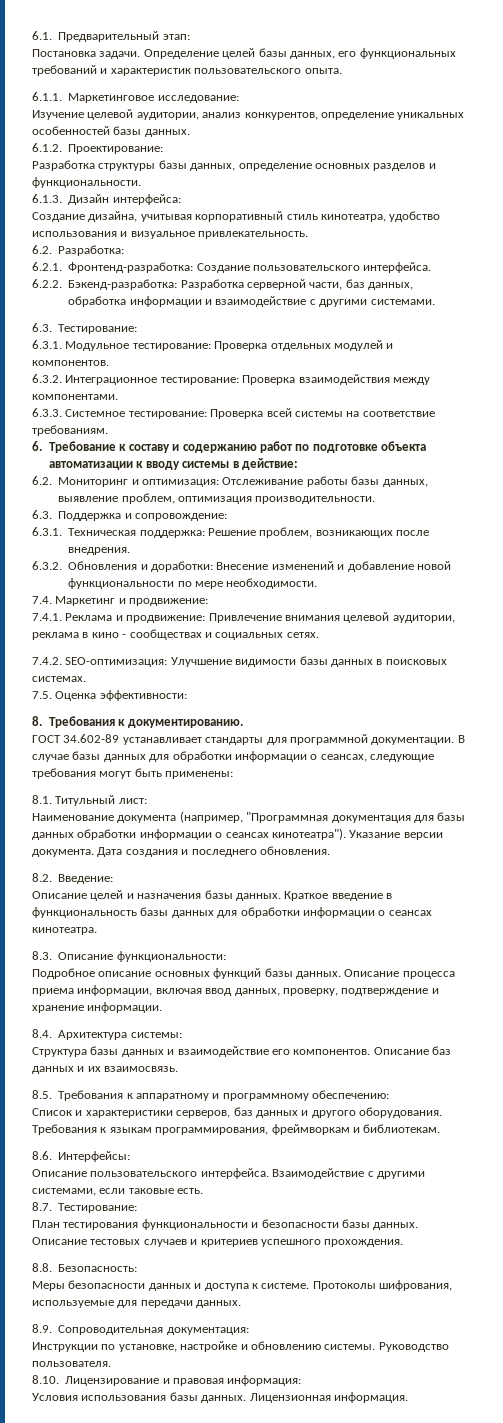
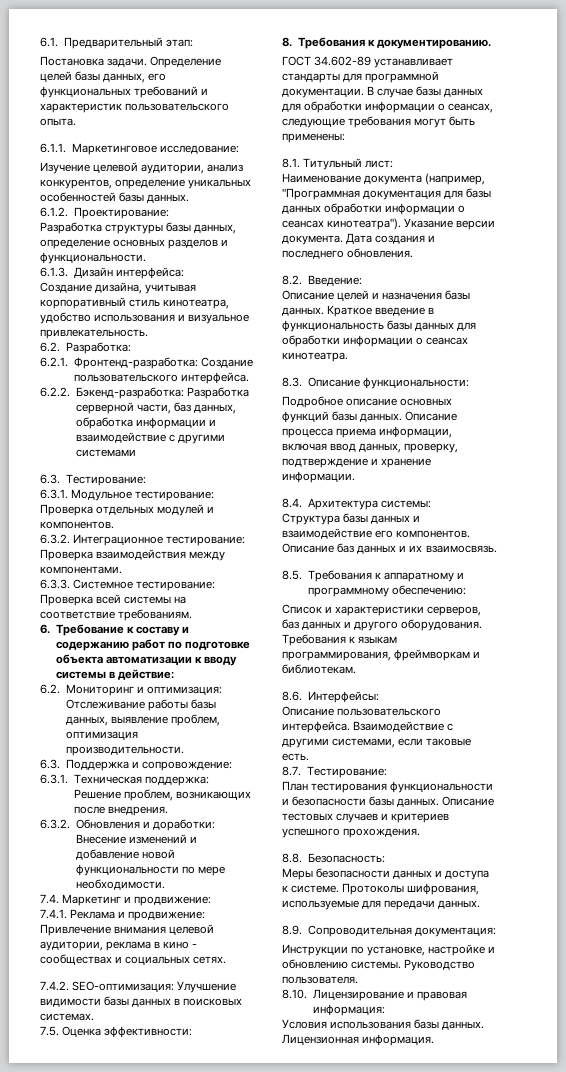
- 6.2.2. Бэкенд-разработка: Разработка серверной части, баз данных, обработка информации и взаимодействие с другими системами.
+ 6.2.2. Бэкенд-разработка: Разработка серверной части, баз данных, обработка информации и взаимодействие с другими системами

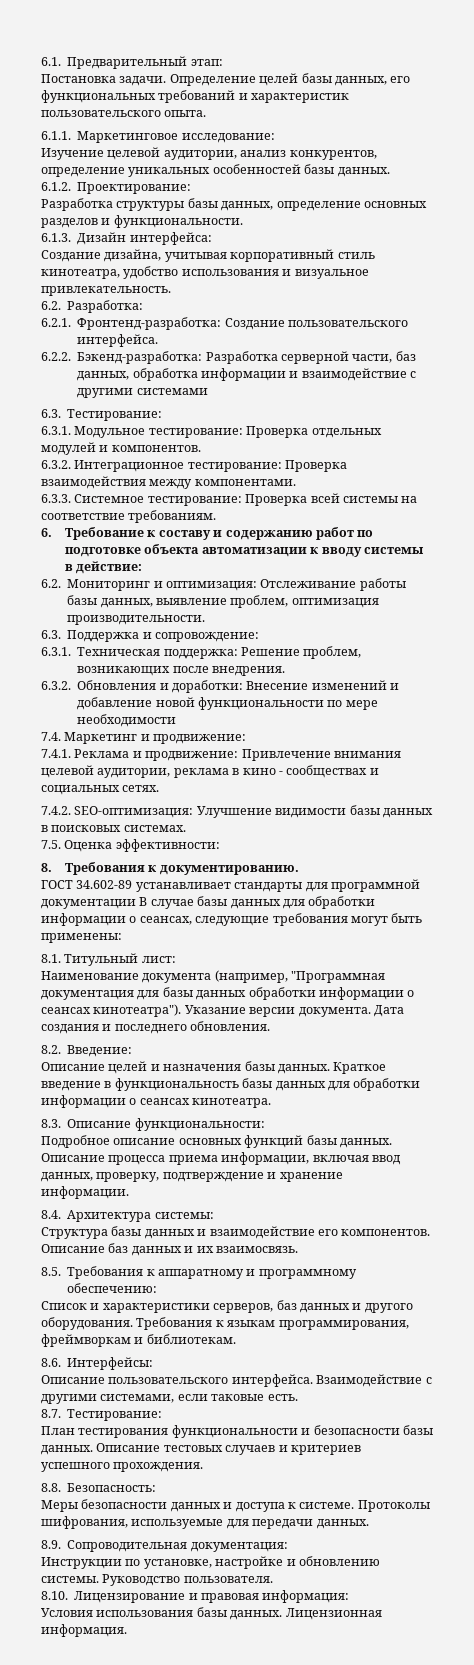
- 6.3.2. Обновления и доработки: Внесение изменений и добавление новой функциональности по мере необходимости.
+ 6.3.2. Обновления и доработки: Внесение изменений и добавление новой функциональности по мере необходимости
- ГОСТ 34.602-89 устанавливает стандарты для программной документации. В случае базы данных для обработки информации о сеансах, следующие требования могут быть применены:
+ ГОСТ 34.602-89 устанавливает стандарты для программной документации В случае базы данных для обработки информации о сеансах, следующие требования могут быть применены:

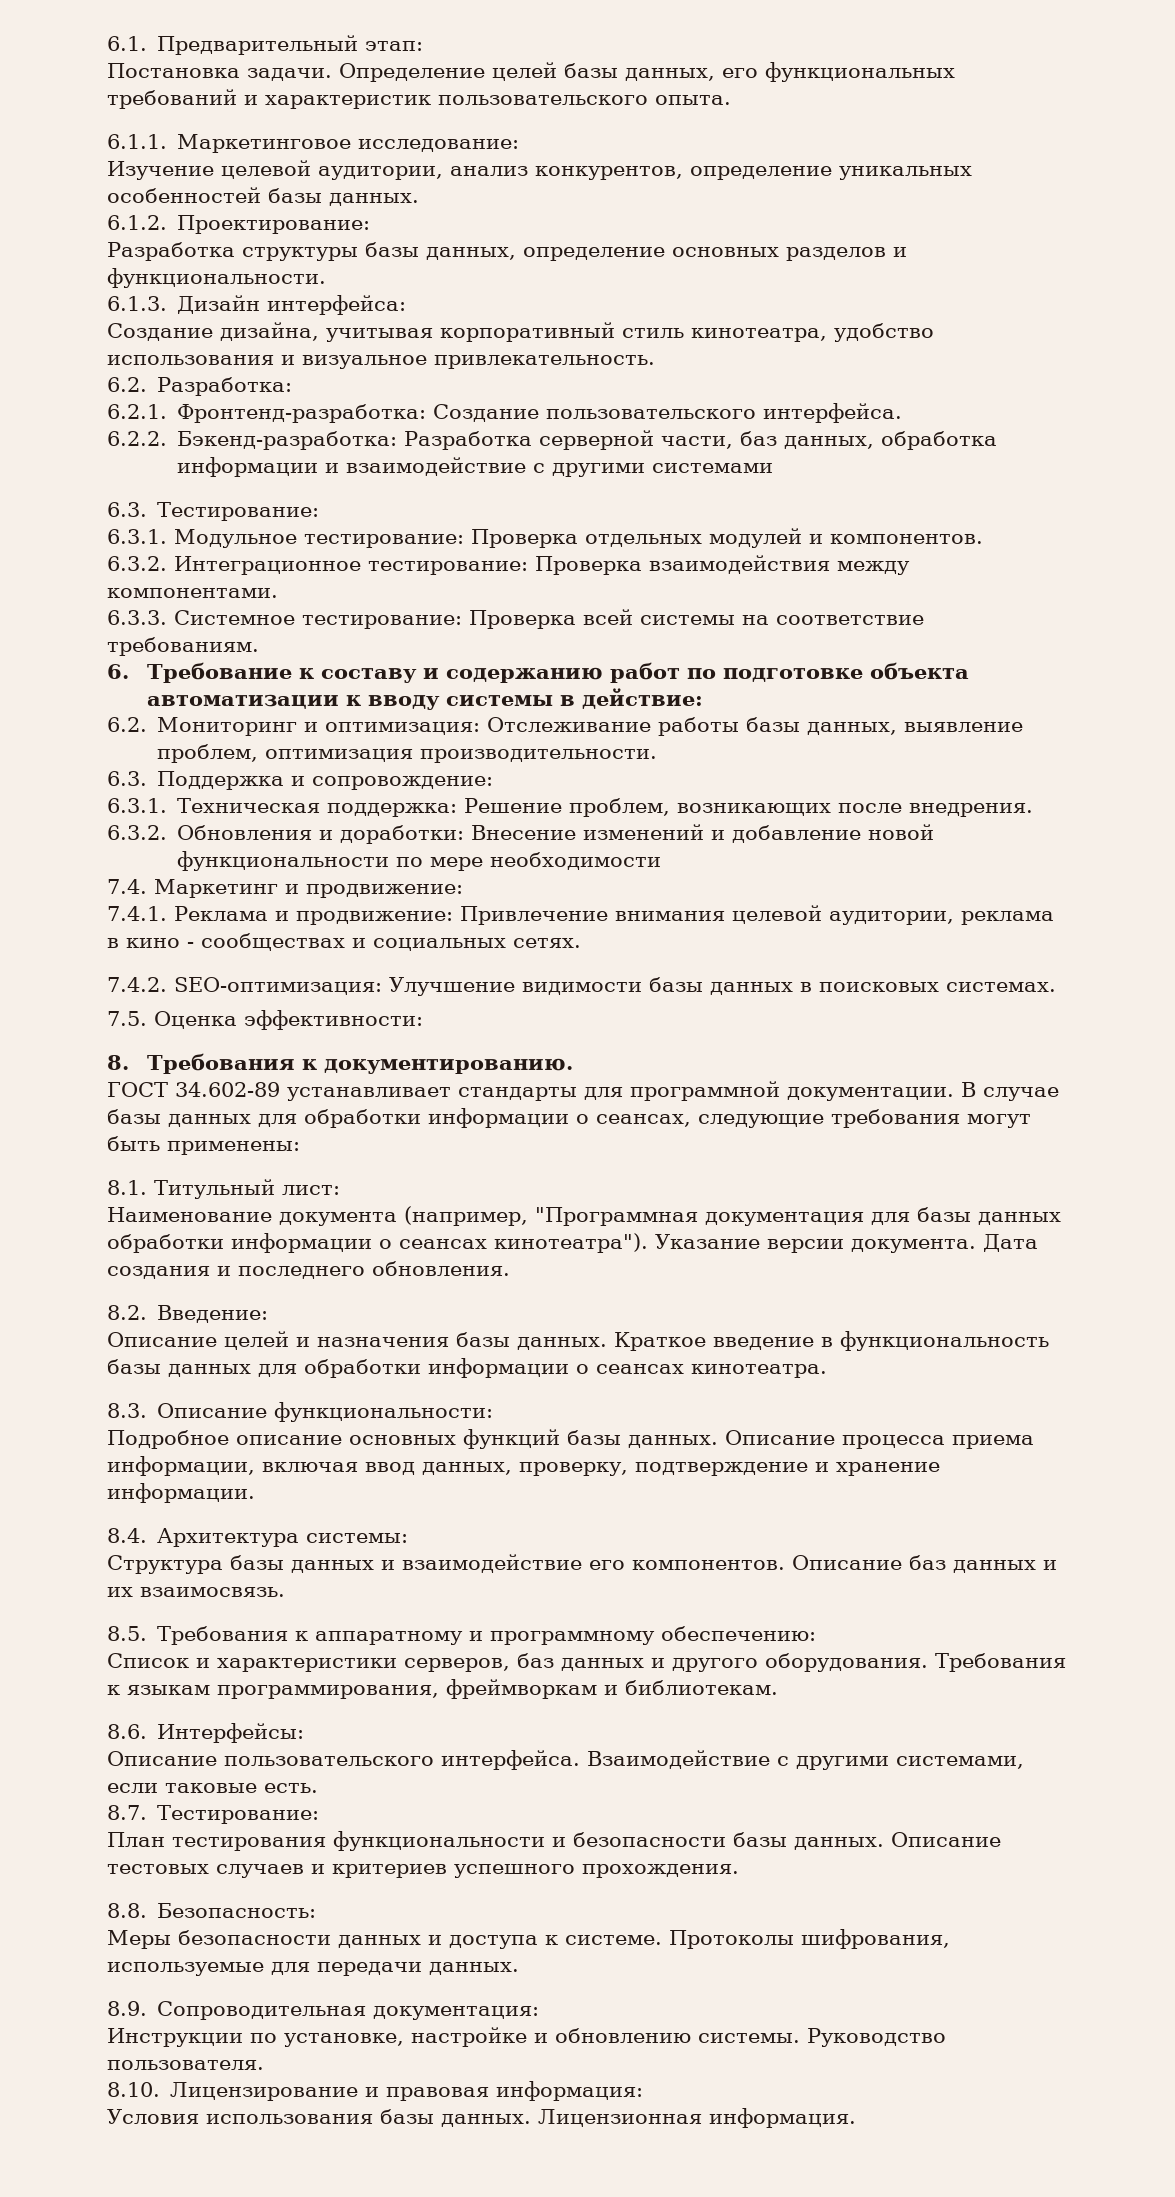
- ГОСТ 34.602-89 устанавливает стандарты для программной документации В случае базы данных для обработки информации о сеансах, следующие требования могут быть применены:
+ ГОСТ 34.602-89 устанавливает стандарты для программной документации. В случае базы данных для обработки информации о сеансах, следующие требования могут быть применены:

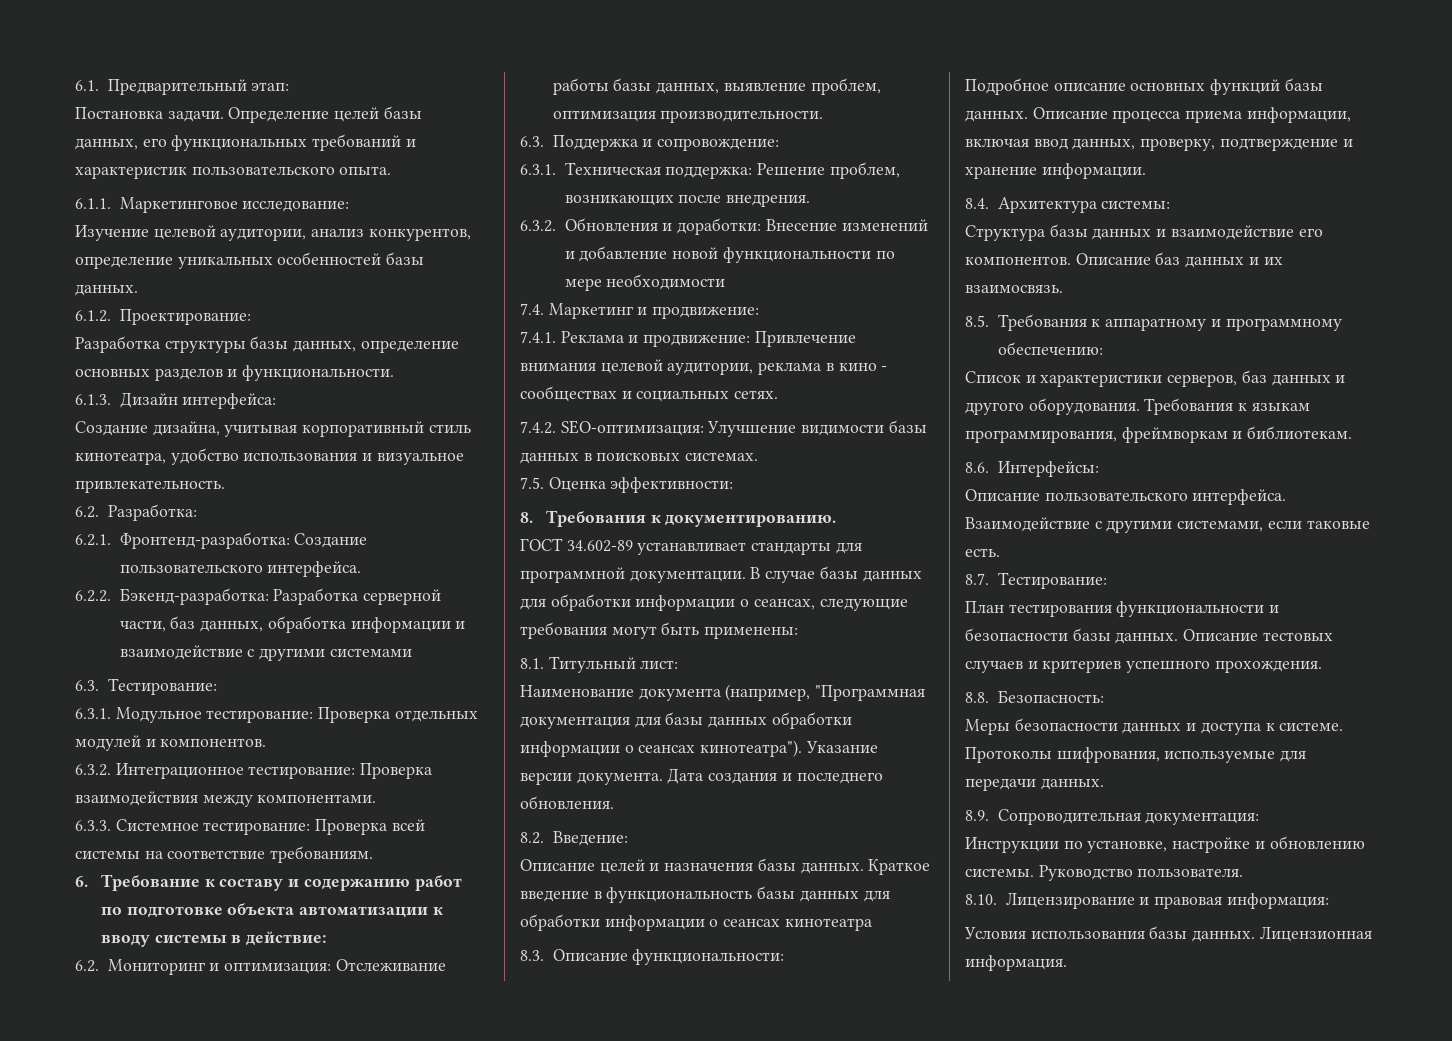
- Краткое введение в функциональность базы данных для обработки информации о сеансах кинотеатра.
+ Краткое введение в функциональность базы данных для обработки информации о сеансах кинотеатра

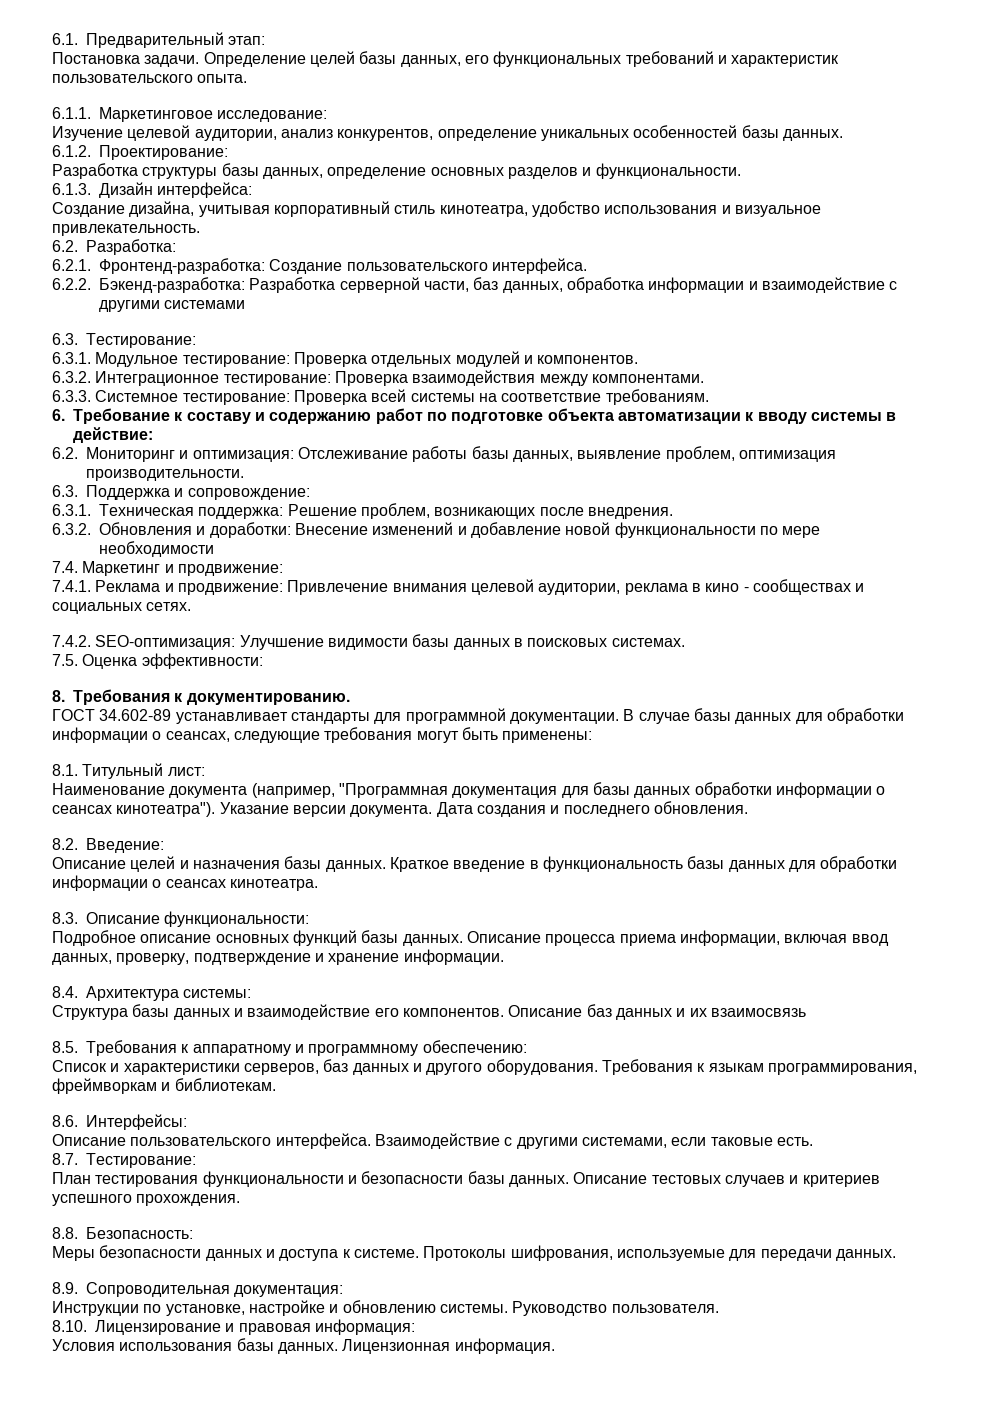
- Краткое введение в функциональность базы данных для обработки информации о сеансах кинотеатра
+ Краткое введение в функциональность базы данных для обработки информации о сеансах кинотеатра.
- Описание баз данных и их взаимосвязь.
+ Описание баз данных и их взаимосвязь

